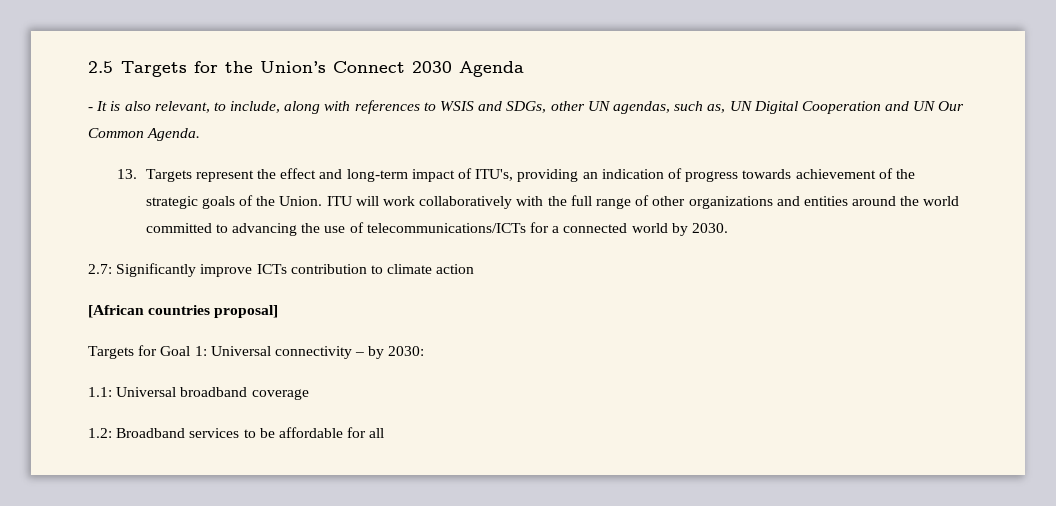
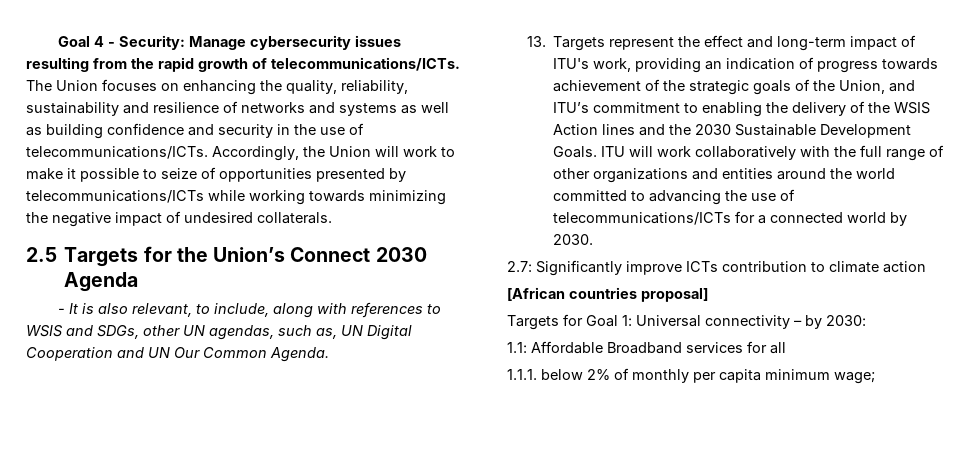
+ Goal 4 - Security: Manage cybersecurity issues resulting from the rapid growth of telecommunications/ICTs. The Union focuses on enhancing the quality, reliability, sustainability and resilience of networks and systems as well as building confidence and security in the use of telecommunications/ICTs. Accordingly, the Union will work to make it possible to seize of opportunities presented by telecommunications/ICTs while working towards minimizing the negative impact of undesired collaterals.
- 13. Targets represent the effect and long-term impact of ITU's, providing an indication of progress towards achievement of the strategic goals of the Union.
+ 13. Targets represent the effect and long-term impact of ITU's work, providing an indication of progress towards achievement of the strategic goals of the Union, and ITU’s commitment to enabling the delivery of the WSIS Action lines and the 2030 Sustainable Development Goals.
- 1.1: Universal broadband coverage
- 1.2: Broadband services to be affordable for all
+ 1.1: Affordable Broadband services for all
+ 1.1.1. below 2% of monthly per capita minimum wage;

